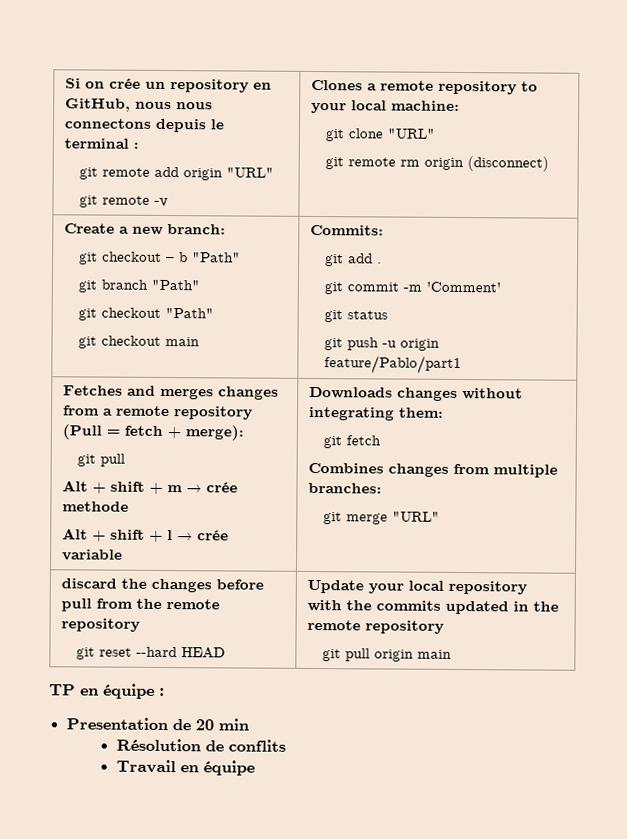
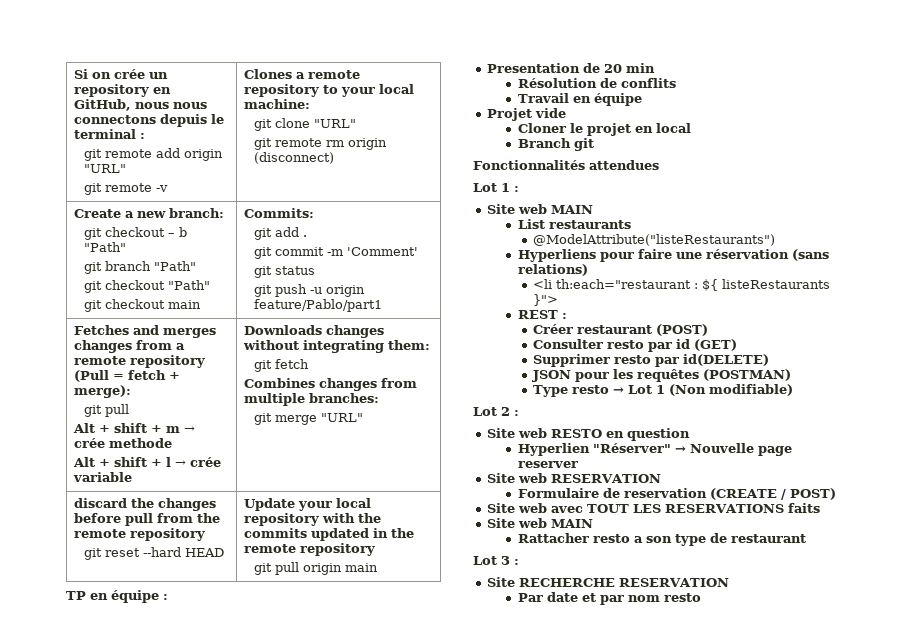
+ Projet vide
+ Cloner le projet en local
+ Branch git
+ Fonctionnalités attendues
+ Lot 1 :
+ Site web MAIN
+ List restaurants
+ @ModelAttribute("listeRestaurants")
+ Hyperliens pour faire une réservation (sans relations)
+ <li th:each="restaurant : ${ listeRestaurants }">
+ REST :
+ Créer restaurant (POST)
+ Consulter resto par id (GET)
+ Supprimer resto par id(DELETE)
+ JSON pour les requêtes (POSTMAN)
+ Type resto → Lot 1 (Non modifiable)
+ Lot 2 :
+ Site web RESTO en question
+ Hyperlien "Réserver" → Nouvelle page reserver
+ Site web RESERVATION
+ Formulaire de reservation (CREATE / POST)
+ Site web avec TOUT LES RESERVATIONS faits
+ Site web MAIN
+ Rattacher resto a son type de restaurant
+ Lot 3 :
+ Site RECHERCHE RESERVATION
+ Par date et par nom resto

